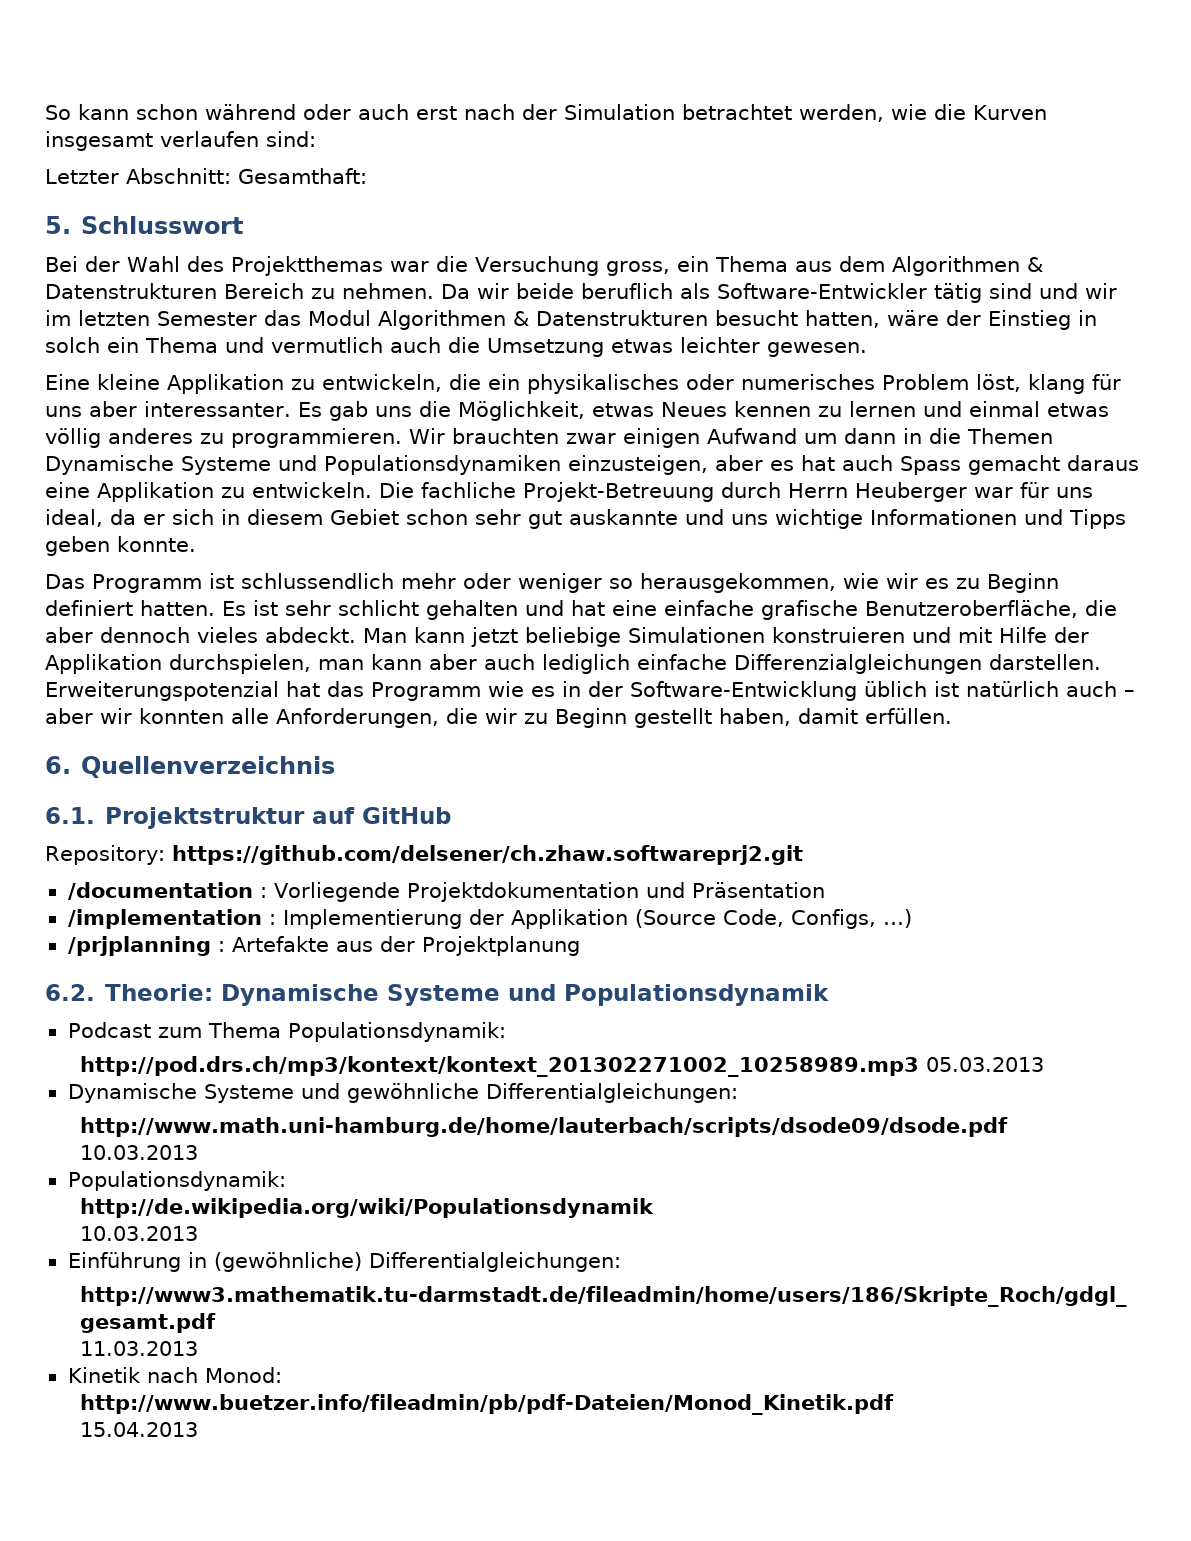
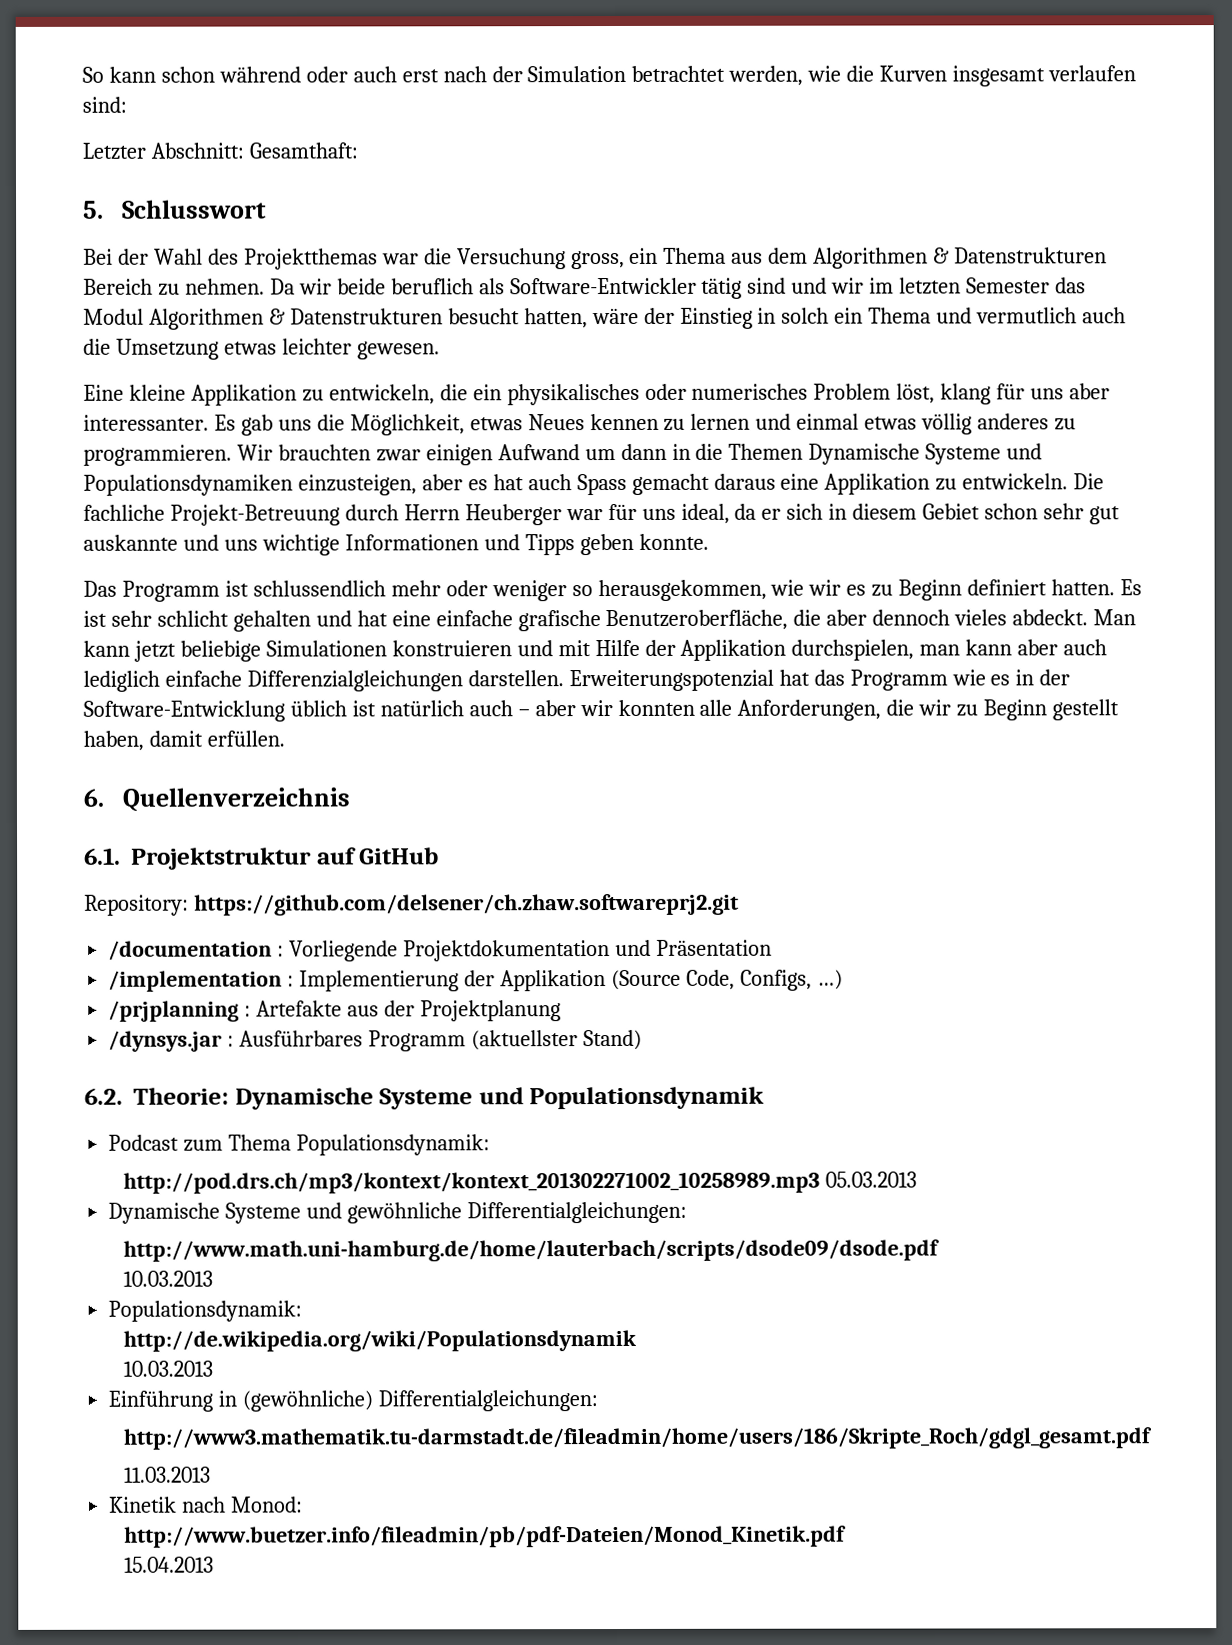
+ /dynsys.jar : Ausführbares Programm (aktuellster Stand)

